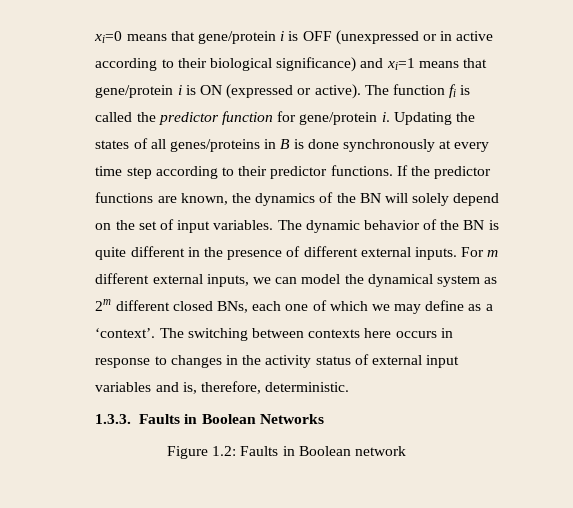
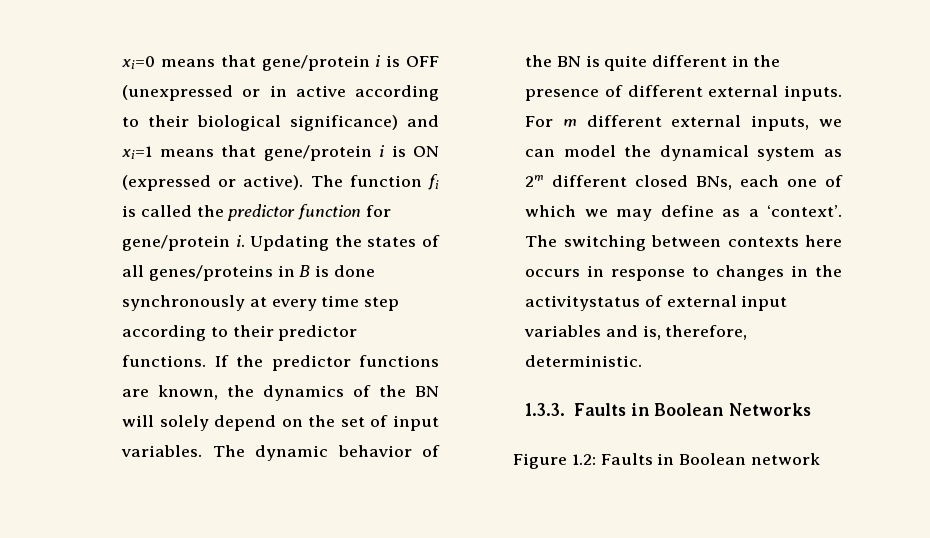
- The switching between contexts here occurs in response to changes in the activity status of external input variables and is, therefore, deterministic.
+ The switching between contexts here occurs in response to changes in the activitystatus of external input variables and is, therefore, deterministic.

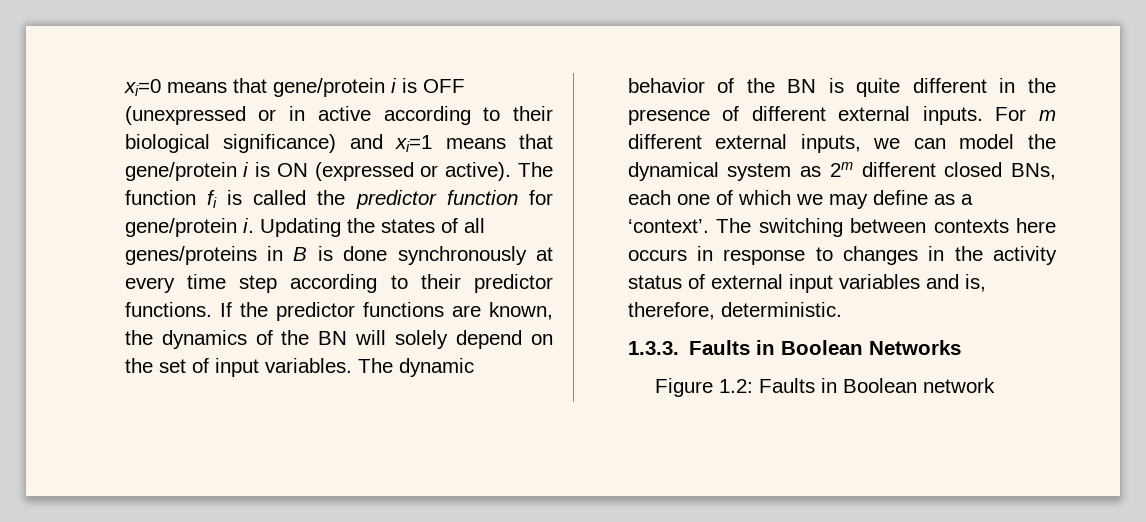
- The switching between contexts here occurs in response to changes in the activitystatus of external input variables and is, therefore, deterministic.
+ The switching between contexts here occurs in response to changes in the activity status of external input variables and is, therefore, deterministic.

